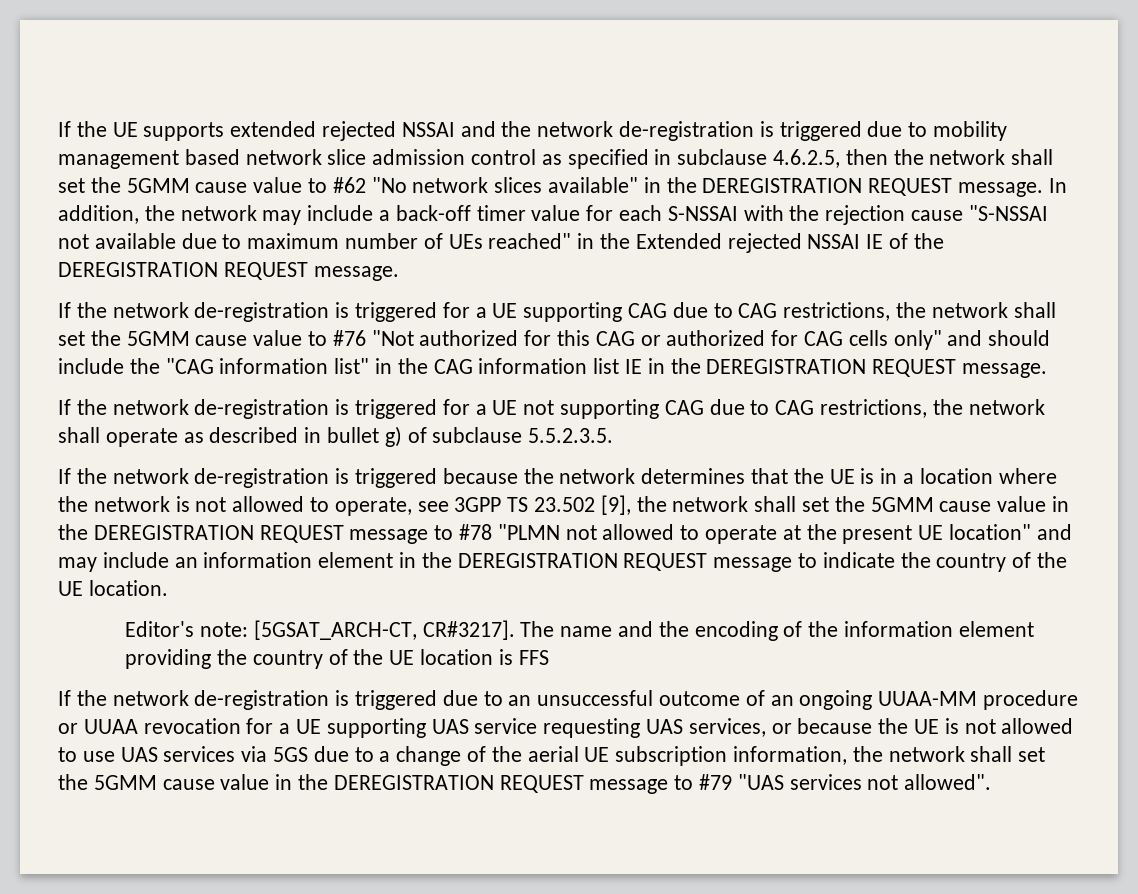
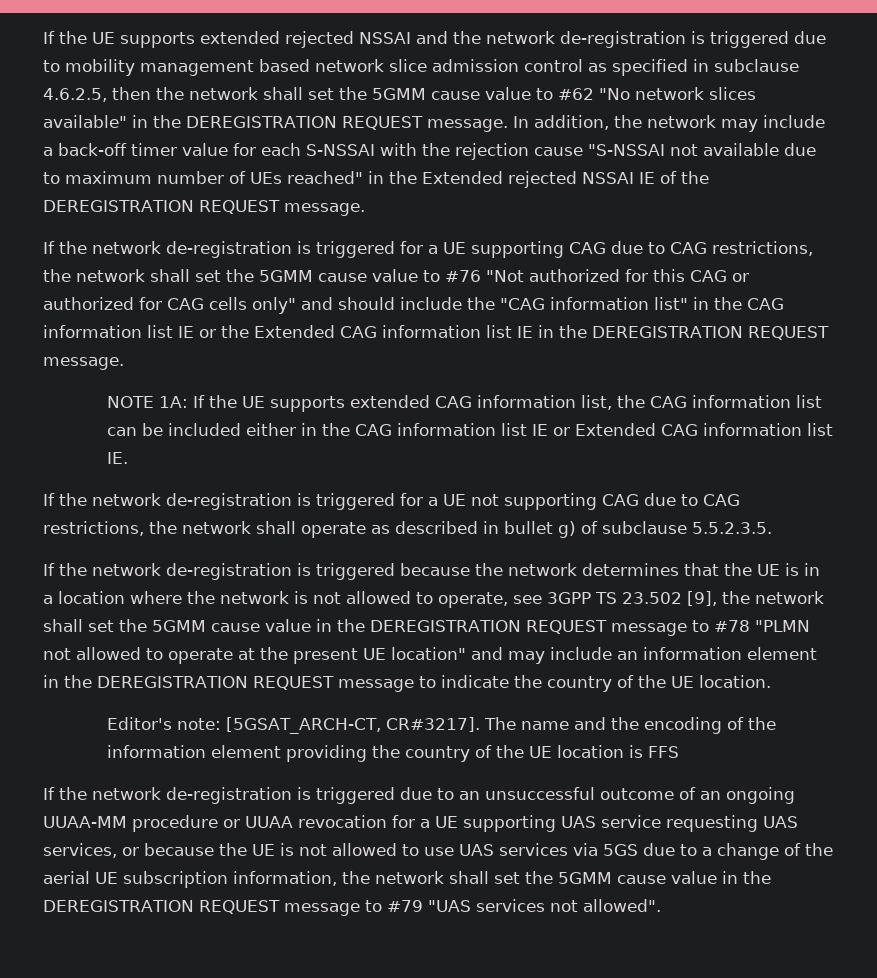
- If the network de-registration is triggered for a UE supporting CAG due to CAG restrictions, the network shall set the 5GMM cause value to #76 "Not authorized for this CAG or authorized for CAG cells only" and should include the "CAG information list" in the CAG information list IE in the DEREGISTRATION REQUEST message.
+ If the network de-registration is triggered for a UE supporting CAG due to CAG restrictions, the network shall set the 5GMM cause value to #76 "Not authorized for this CAG or authorized for CAG cells only" and should include the "CAG information list" in the CAG information list IE or the Extended CAG information list IE in the DEREGISTRATION REQUEST message.
+ NOTE 1A: If the UE supports extended CAG information list, the CAG information list can be included either in the CAG information list IE or Extended CAG information list IE.

